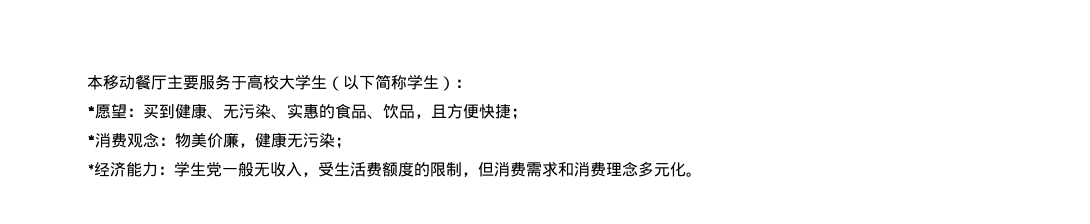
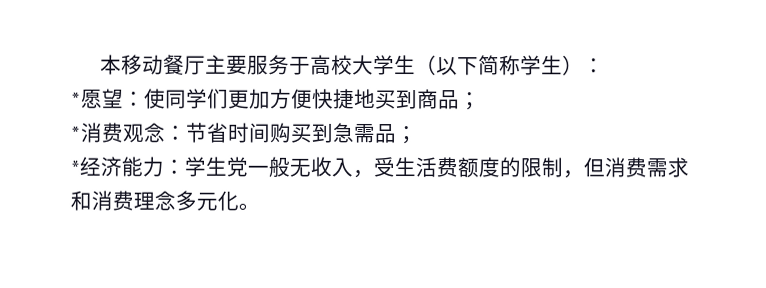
- *愿望：买到健康、无污染、实惠的食品、饮品，且方便快捷；
+ *愿望：使同学们更加方便快捷地买到商品；
- *消费观念：物美价廉，健康无污染；
+ *消费观念：节省时间购买到急需品；

